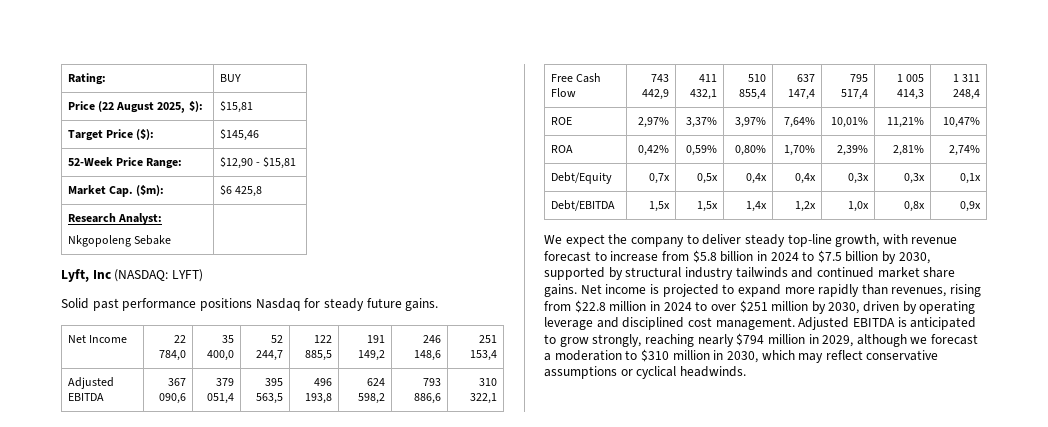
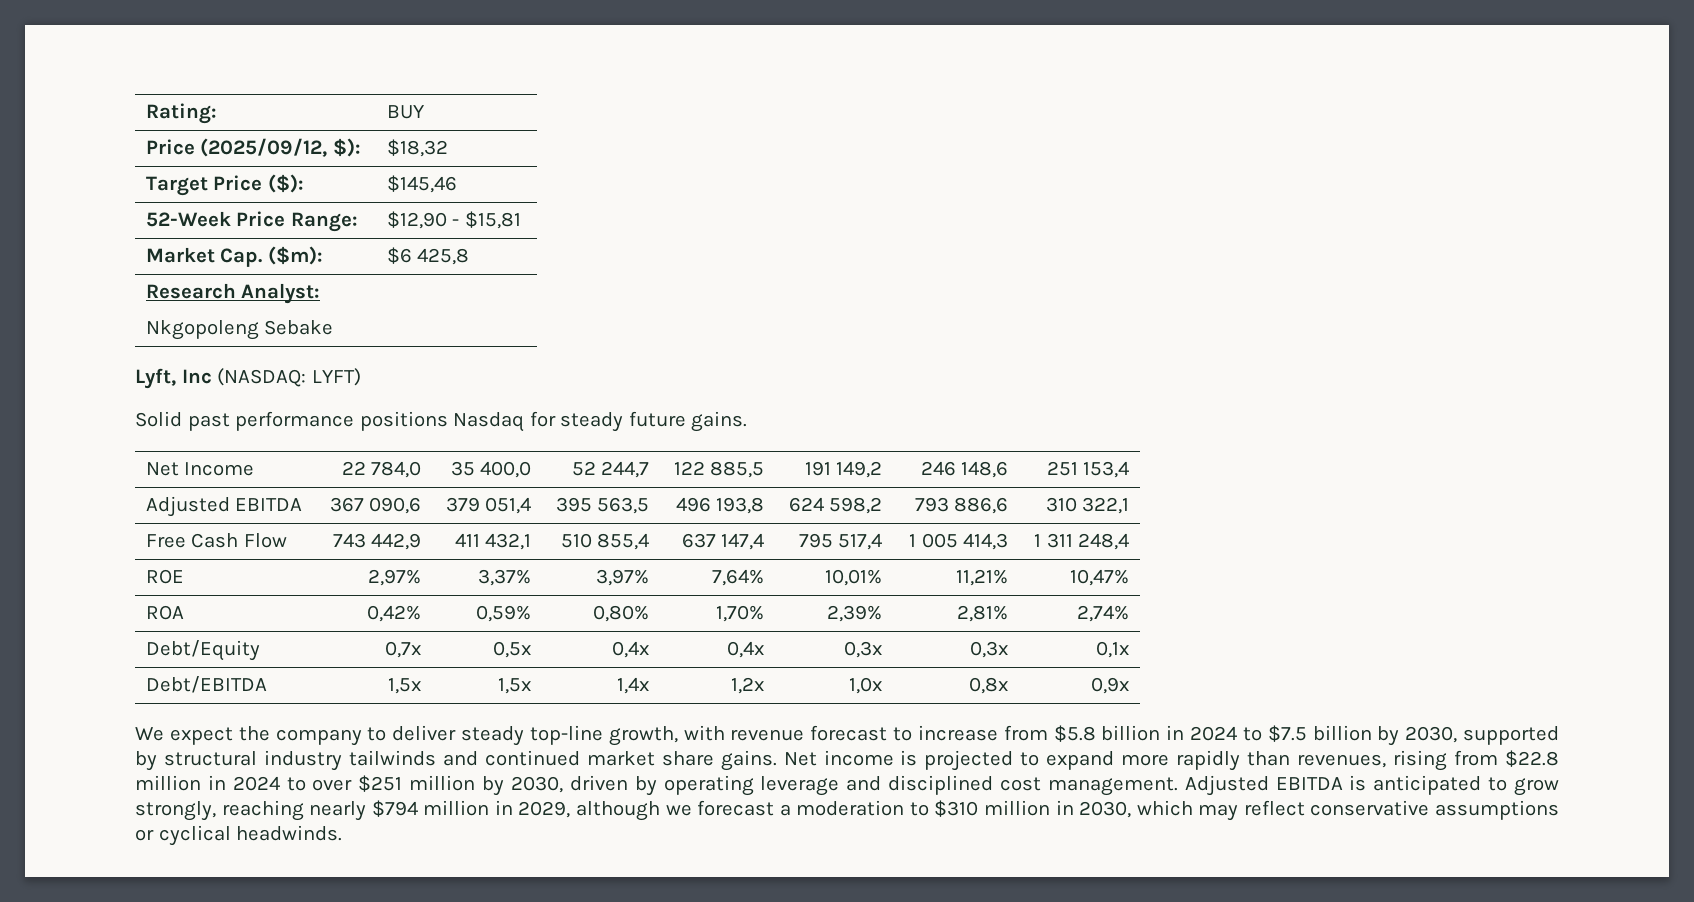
- Price (22 August 2025, $): | $15,81
+ Price (2025/09/12, $): | $18,32

